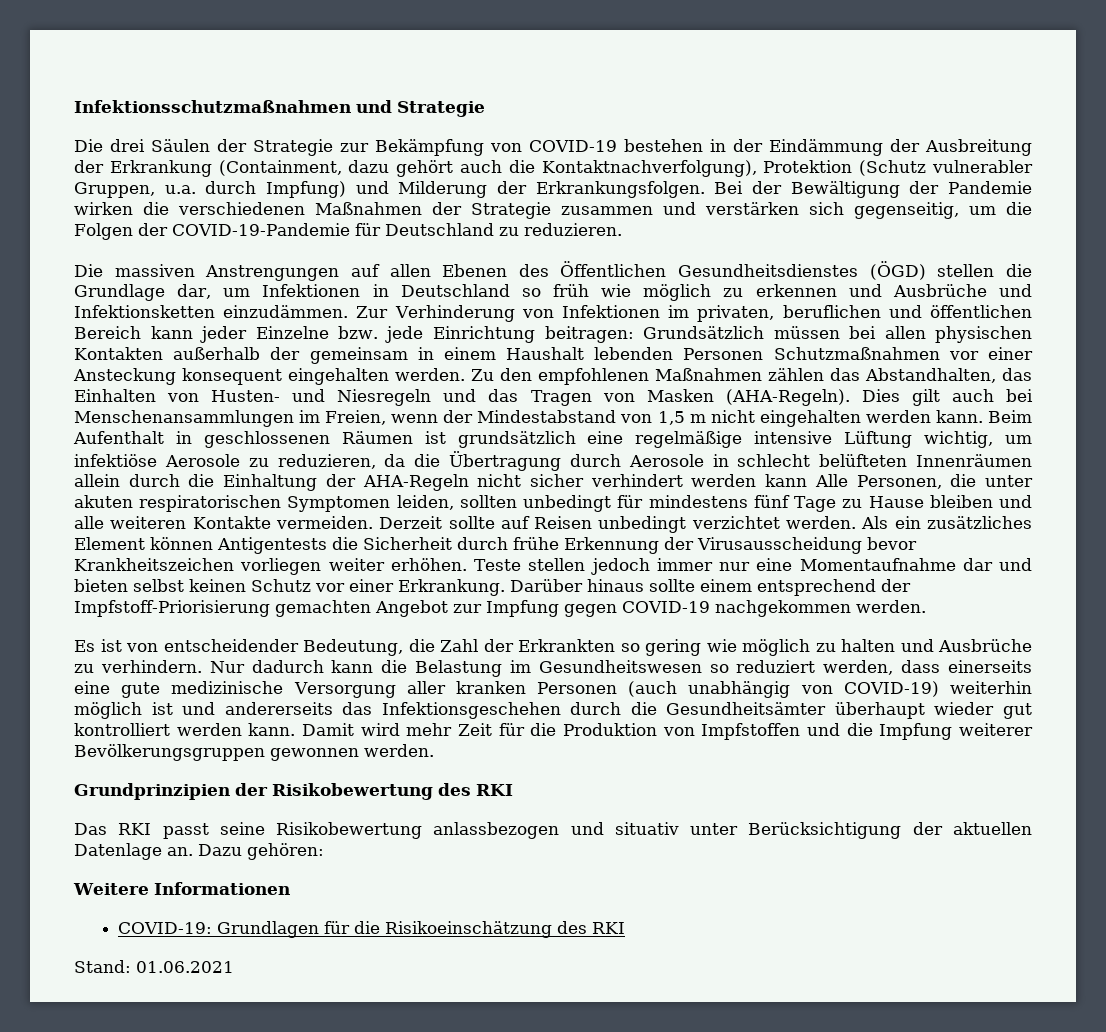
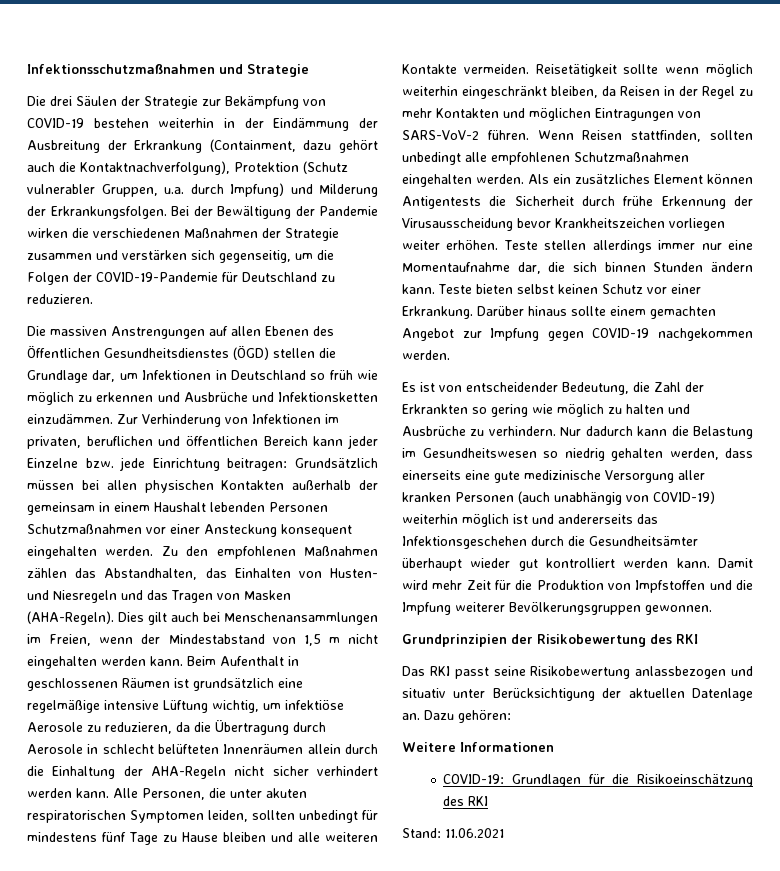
- Die drei Säulen der Strategie zur Bekämpfung von COVID-19 bestehen in der Eindämmung der Ausbreitung der Erkrankung (Containment, dazu gehört auch die Kontaktnachverfolgung), Protektion (Schutz vulnerabler Gruppen, u.a. durch Impfung) und Milderung der Erkrankungsfolgen.
+ Die drei Säulen der Strategie zur Bekämpfung von COVID-19 bestehen weiterhin in der Eindämmung der Ausbreitung der Erkrankung (Containment, dazu gehört auch die Kontaktnachverfolgung), Protektion (Schutz vulnerabler Gruppen, u.a. durch Impfung) und Milderung der Erkrankungsfolgen.
- Beim Aufenthalt in geschlossenen Räumen ist grundsätzlich eine regelmäßige intensive Lüftung wichtig, um infektiöse Aerosole zu reduzieren, da die Übertragung durch Aerosole in schlecht belüfteten Innenräumen allein durch die Einhaltung der AHA-Regeln nicht sicher verhindert werden kann Alle Personen, die unter akuten respiratorischen Symptomen leiden, sollten unbedingt für mindestens fünf Tage zu Hause bleiben und alle weiteren Kontakte vermeiden.
+ Beim Aufenthalt in geschlossenen Räumen ist grundsätzlich eine regelmäßige intensive Lüftung wichtig, um infektiöse Aerosole zu reduzieren, da die Übertragung durch Aerosole in schlecht belüfteten Innenräumen allein durch die Einhaltung der AHA-Regeln nicht sicher verhindert werden kann. Alle Personen, die unter akuten respiratorischen Symptomen leiden, sollten unbedingt für mindestens fünf Tage zu Hause bleiben und alle weiteren Kontakte vermeiden.
- Derzeit sollte auf Reisen unbedingt verzichtet werden.
+ Reisetätigkeit sollte wenn möglich weiterhin eingeschränkt bleiben, da Reisen in der Regel zu mehr Kontakten und möglichen Eintragungen von SARS-VoV-2 führen. Wenn Reisen stattfinden, sollten unbedingt alle empfohlenen Schutzmaßnahmen eingehalten werden.
- Teste stellen jedoch immer nur eine Momentaufnahme dar und bieten selbst keinen Schutz vor einer Erkrankung.
+ Teste stellen allerdings immer nur eine Momentaufnahme dar, die sich binnen Stunden ändern kann. Teste bieten selbst keinen Schutz vor einer Erkrankung.
- Darüber hinaus sollte einem entsprechend der Impfstoff-Priorisierung gemachten Angebot zur Impfung gegen COVID-19 nachgekommen werden.
+ Darüber hinaus sollte einem gemachten Angebot zur Impfung gegen COVID-19 nachgekommen werden.
- Nur dadurch kann die Belastung im Gesundheitswesen so reduziert werden, dass einerseits eine gute medizinische Versorgung aller kranken Personen (auch unabhängig von COVID-19) weiterhin möglich ist und andererseits das Infektionsgeschehen durch die Gesundheitsämter überhaupt wieder gut kontrolliert werden kann.
+ Nur dadurch kann die Belastung im Gesundheitswesen so niedrig gehalten werden, dass einerseits eine gute medizinische Versorgung aller kranken Personen (auch unabhängig von COVID-19) weiterhin möglich ist und andererseits das Infektionsgeschehen durch die Gesundheitsämter überhaupt wieder gut kontrolliert werden kann.
- Damit wird mehr Zeit für die Produktion von Impfstoffen und die Impfung weiterer Bevölkerungsgruppen gewonnen werden.
+ Damit wird mehr Zeit für die Produktion von Impfstoffen und die Impfung weiterer Bevölkerungsgruppen gewonnen.
- Stand: 01.06.2021
+ Stand: 11.06.2021

